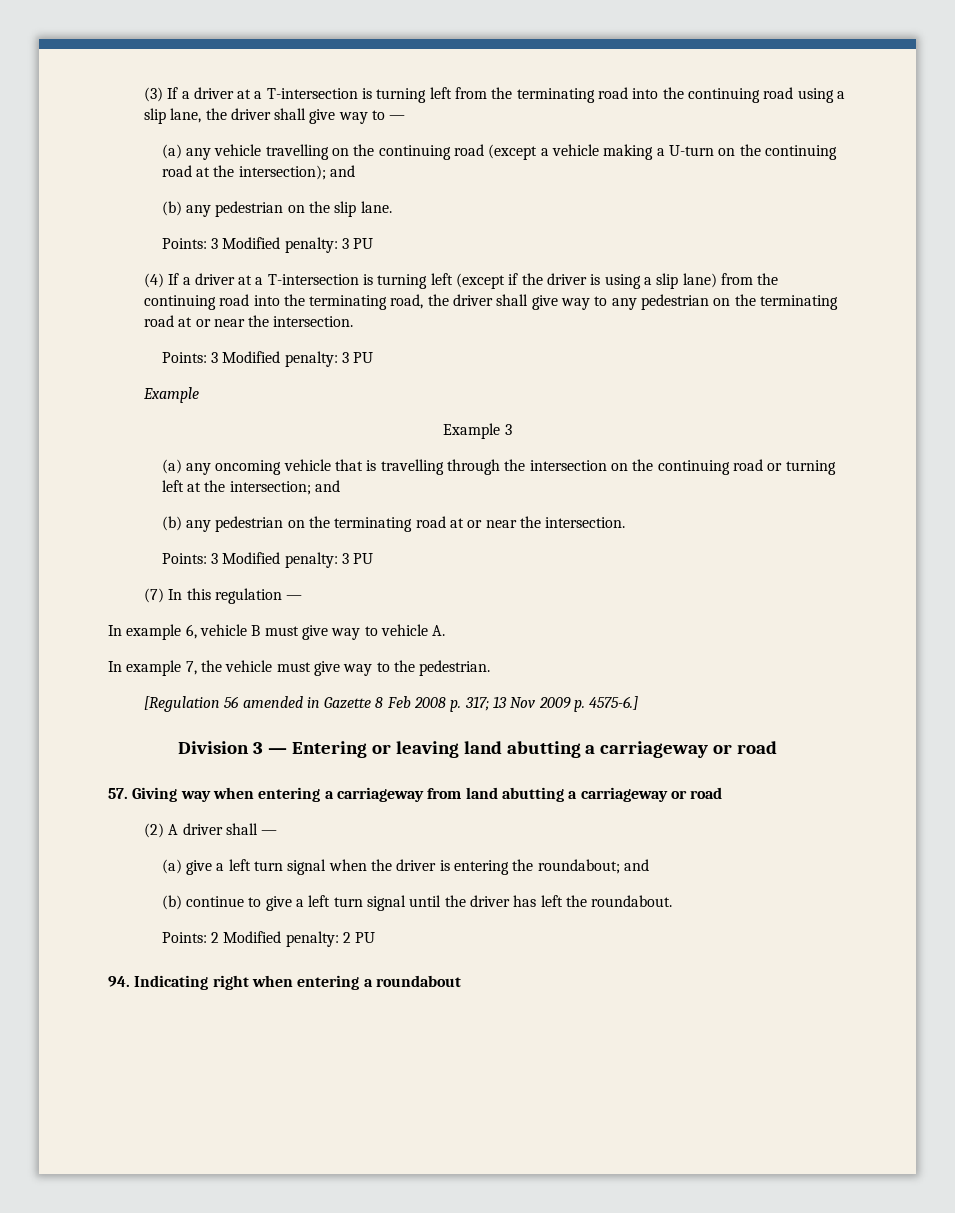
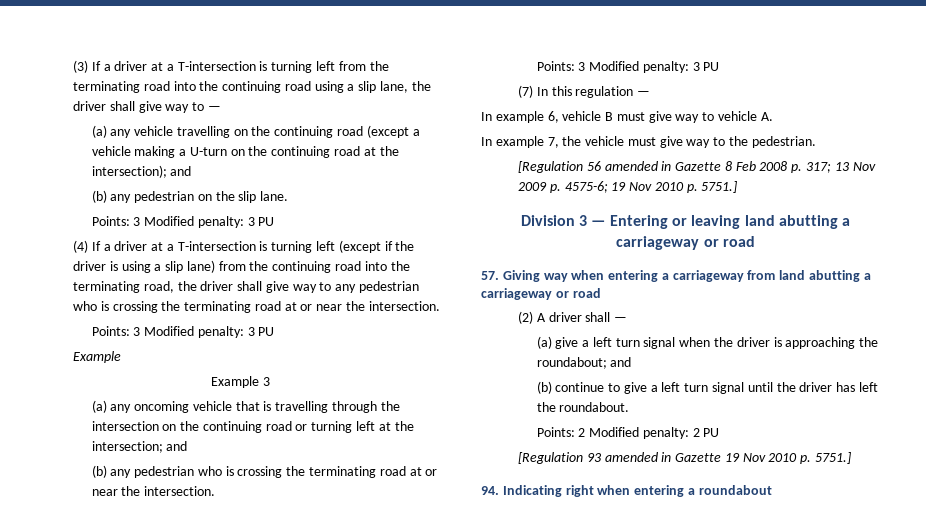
- (4) If a driver at a T-intersection is turning left (except if the driver is using a slip lane) from the continuing road into the terminating road, the driver shall give way to any pedestrian on the terminating road at or near the intersection.
+ (4) If a driver at a T-intersection is turning left (except if the driver is using a slip lane) from the continuing road into the terminating road, the driver shall give way to any pedestrian who is crossing the terminating road at or near the intersection.
- (b) any pedestrian on the terminating road at or near the intersection.
+ (b) any pedestrian who is crossing the terminating road at or near the intersection.
- [Regulation 56 amended in Gazette 8 Feb 2008 p. 317; 13 Nov 2009 p. 4575-6.]
+ [Regulation 56 amended in Gazette 8 Feb 2008 p. 317; 13 Nov 2009 p. 4575-6; 19 Nov 2010 p. 5751.]
- (a) give a left turn signal when the driver is entering the roundabout; and
+ (a) give a left turn signal when the driver is approaching the roundabout; and
+ [Regulation 93 amended in Gazette 19 Nov 2010 p. 5751.]

